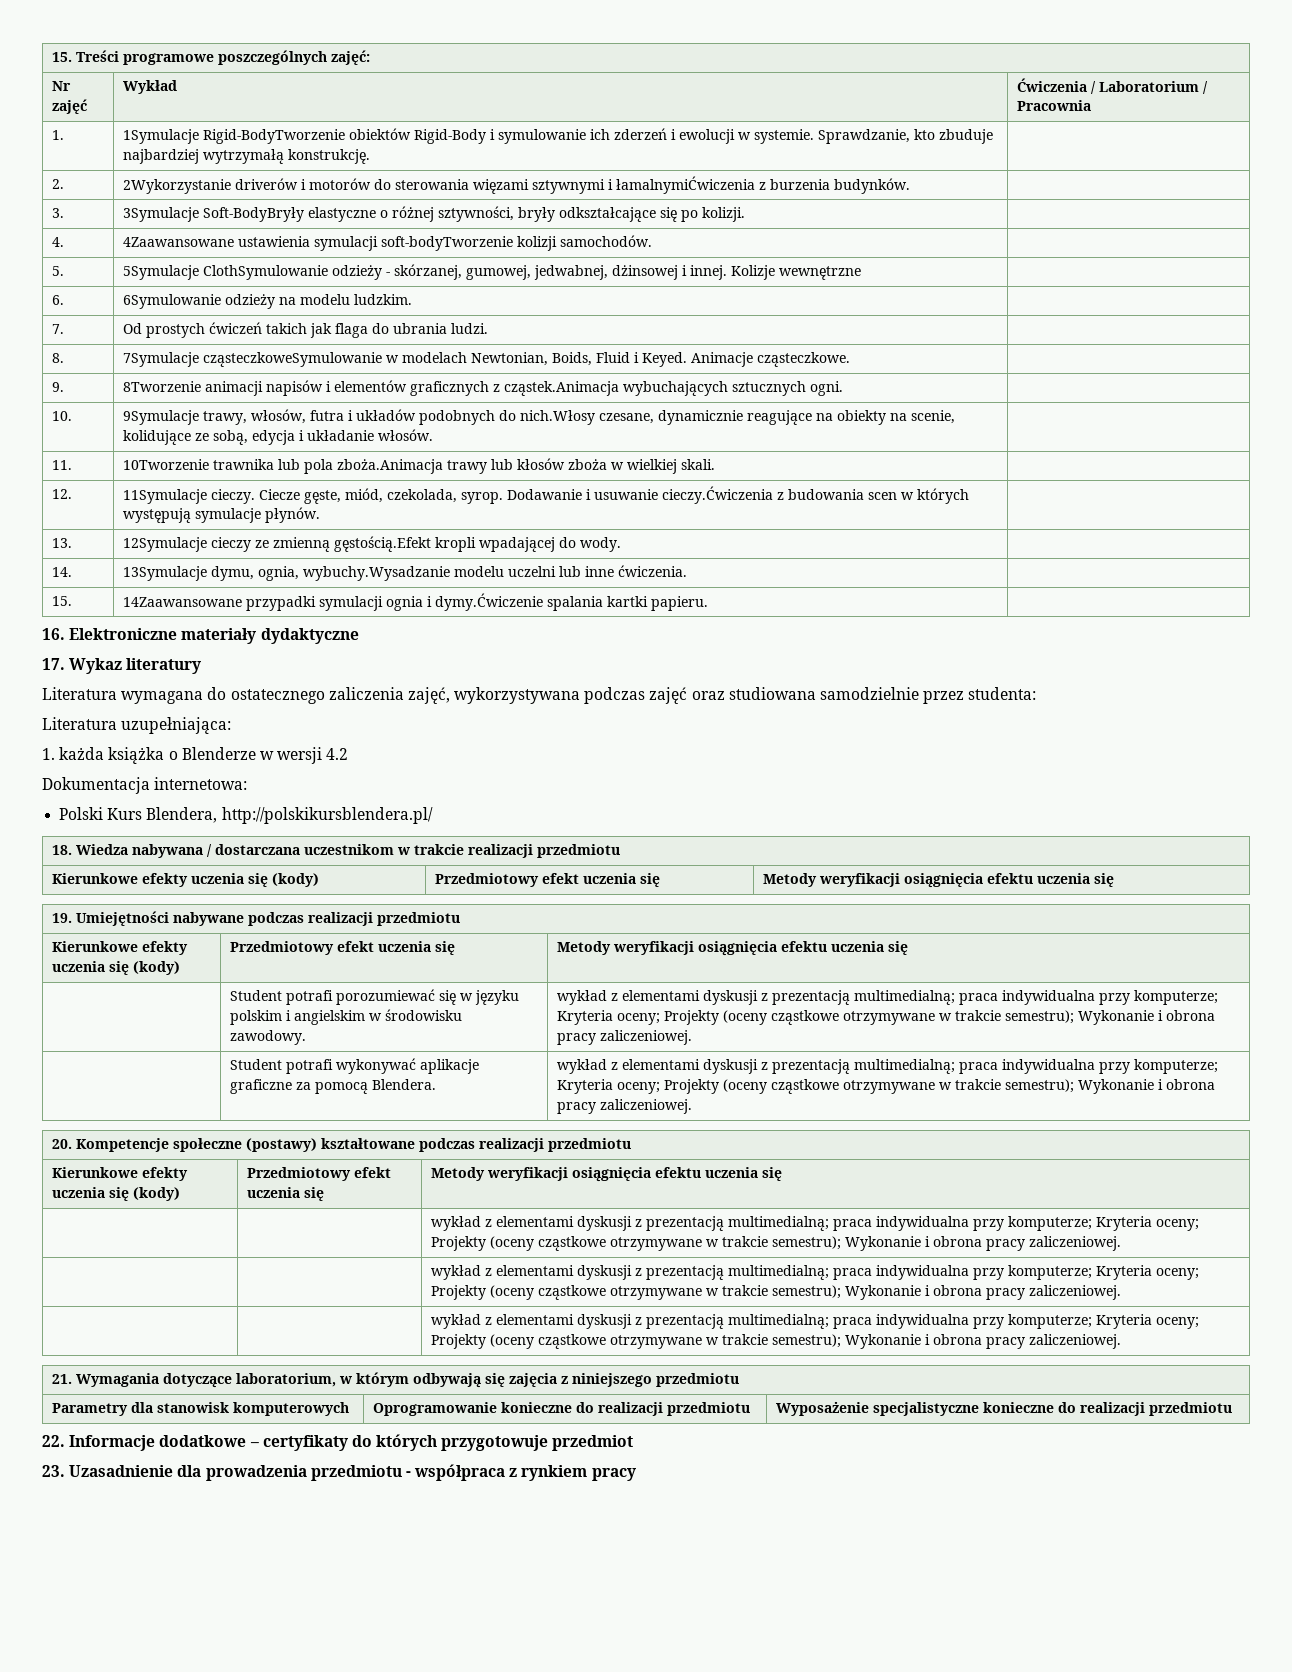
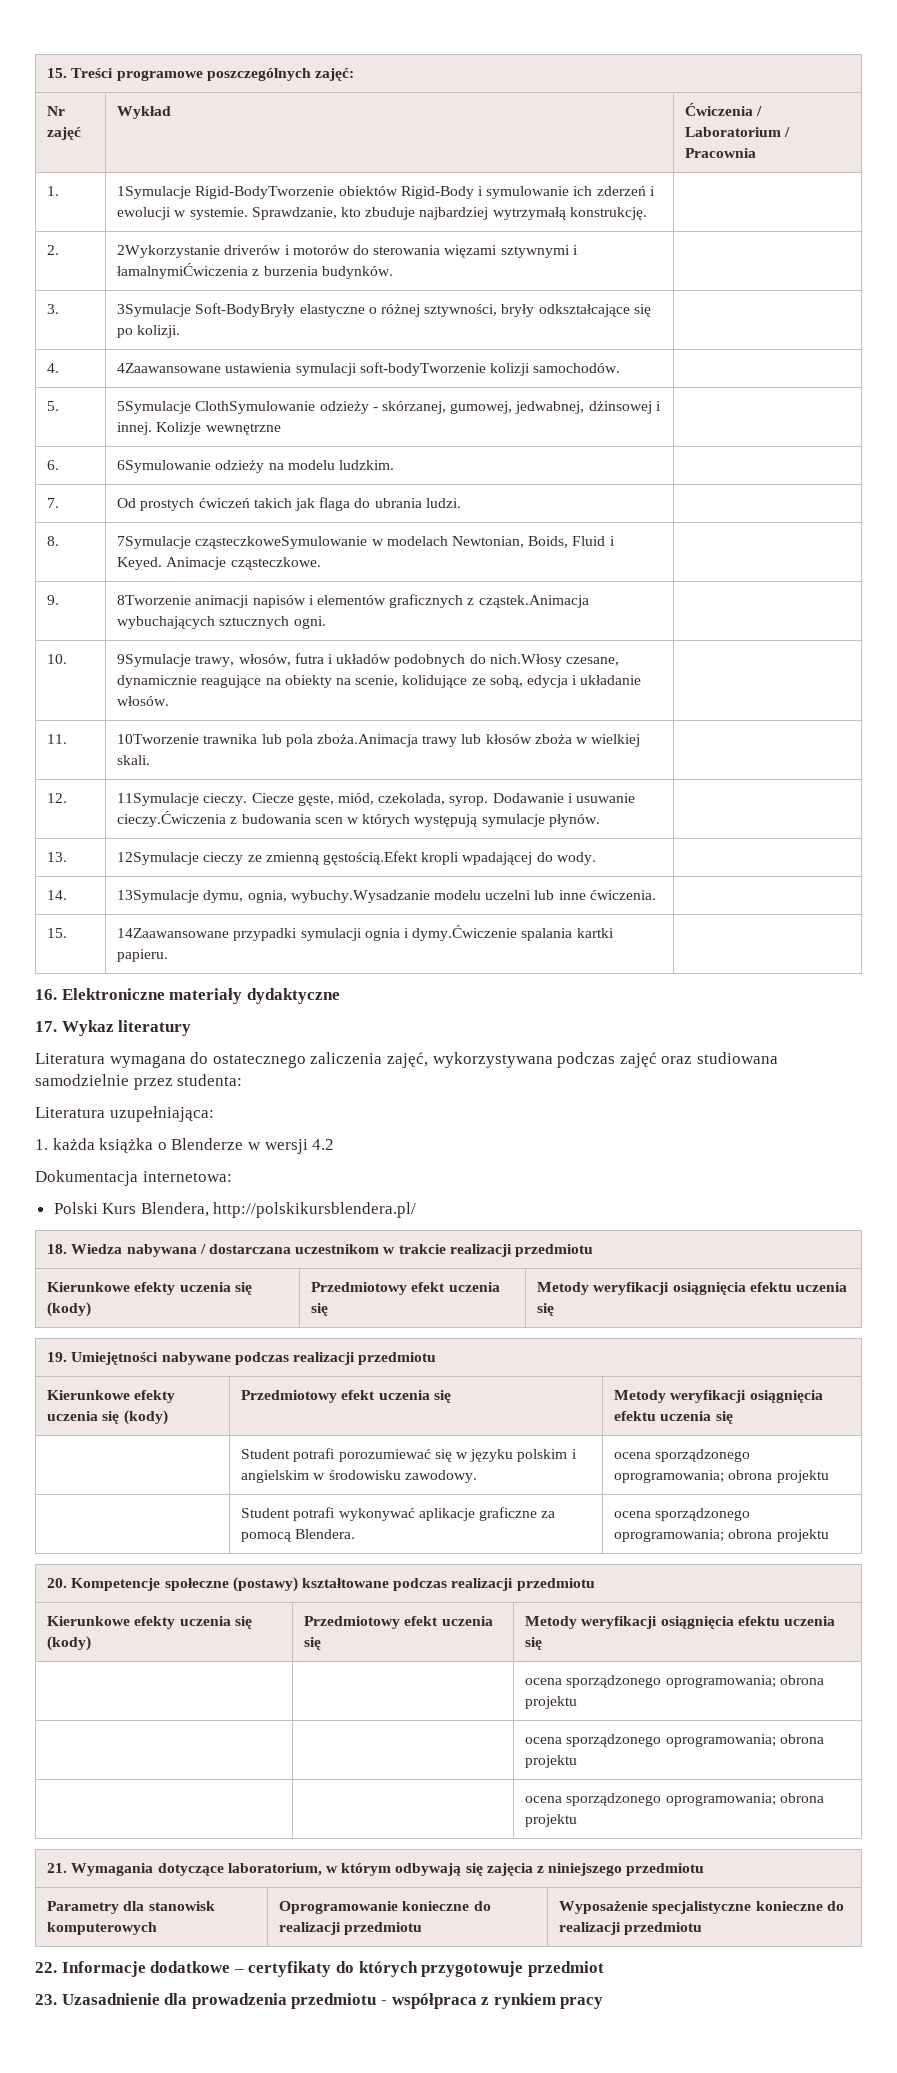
- | Student potrafi porozumiewać się w języku polskim i angielskim w środowisku zawodowy. | wykład z elementami dyskusji z prezentacją multimedialną; praca indywidualna przy komputerze; Kryteria oceny; Projekty (oceny cząstkowe otrzymywane w trakcie semestru); Wykonanie i obrona pracy zaliczeniowej.
+ | Student potrafi porozumiewać się w języku polskim i angielskim w środowisku zawodowy. | ocena sporządzonego oprogramowania; obrona projektu
- | Student potrafi wykonywać aplikacje graficzne za pomocą Blendera. | wykład z elementami dyskusji z prezentacją multimedialną; praca indywidualna przy komputerze; Kryteria oceny; Projekty (oceny cząstkowe otrzymywane w trakcie semestru); Wykonanie i obrona pracy zaliczeniowej.
+ | Student potrafi wykonywać aplikacje graficzne za pomocą Blendera. | ocena sporządzonego oprogramowania; obrona projektu
  20. Kompetencje społeczne (postawy) kształtowane podczas realizacji przedmiotu
  Kierunkowe efekty uczenia się (kody) | Przedmiotowy efekt uczenia się | Metody weryfikacji osiągnięcia efektu uczenia się
- | | wykład z elementami dyskusji z prezentacją multimedialną; praca indywidualna przy komputerze; Kryteria oceny; Projekty (oceny cząstkowe otrzymywane w trakcie semestru); Wykonanie i obrona pracy zaliczeniowej.
- | | wykład z elementami dyskusji z prezentacją multimedialną; praca indywidualna przy komputerze; Kryteria oceny; Projekty (oceny cząstkowe otrzymywane w trakcie semestru); Wykonanie i obrona pracy zaliczeniowej.
- | | wykład z elementami dyskusji z prezentacją multimedialną; praca indywidualna przy komputerze; Kryteria oceny; Projekty (oceny cząstkowe otrzymywane w trakcie semestru); Wykonanie i obrona pracy zaliczeniowej.
+ | | ocena sporządzonego oprogramowania; obrona projektu
+ | | ocena sporządzonego oprogramowania; obrona projektu
+ | | ocena sporządzonego oprogramowania; obrona projektu

